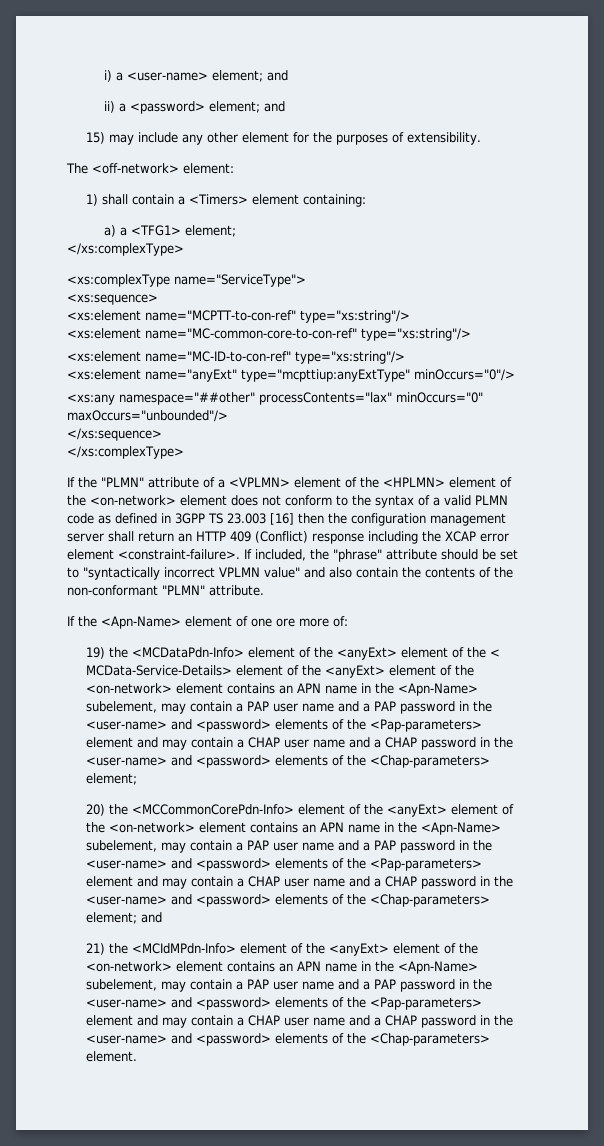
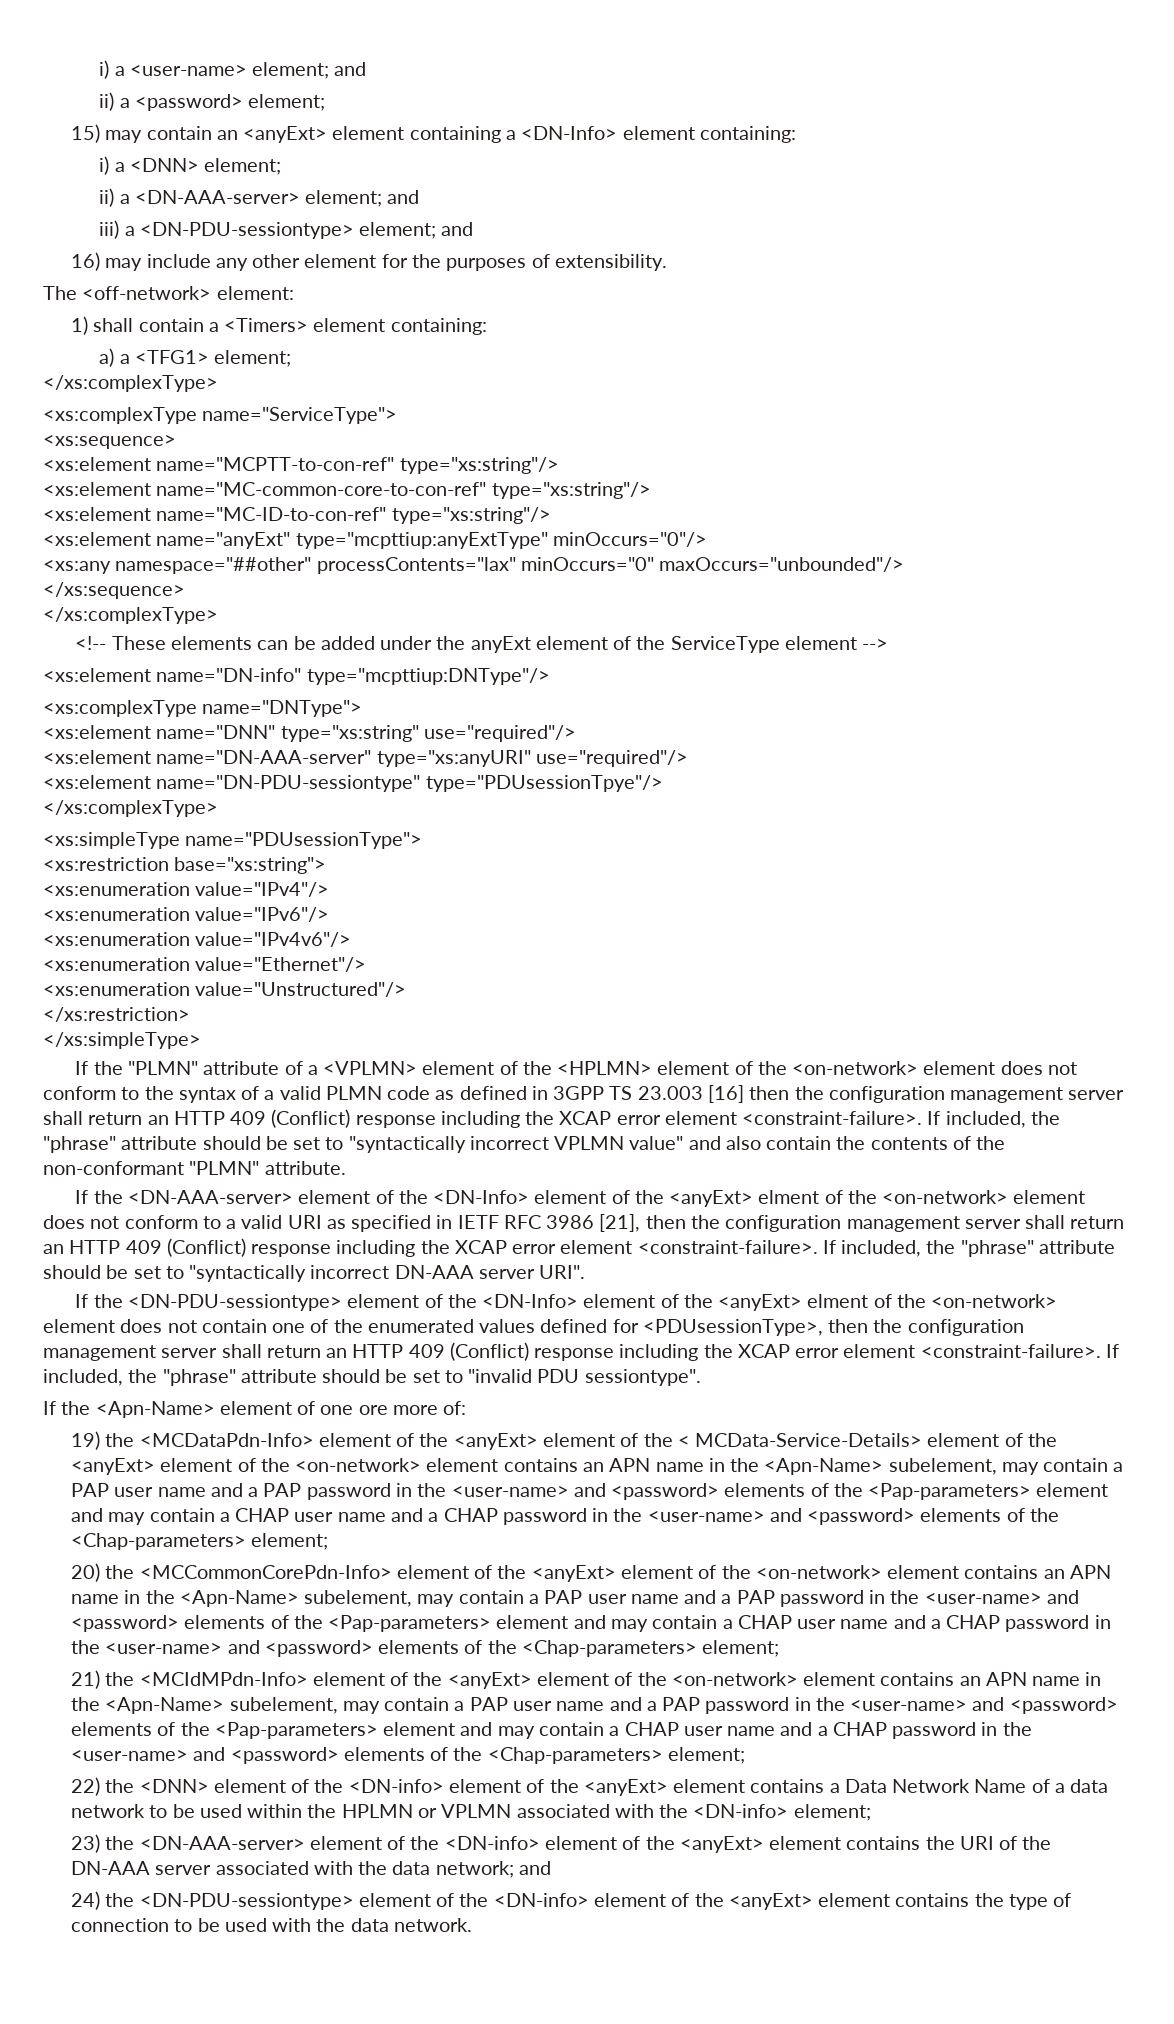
- ii) a <password> element; and
- 15) may include any other element for the purposes of extensibility.
+ ii) a <password> element;
+ 15) may contain an <anyExt> element containing a <DN-Info> element containing:
+ i) a <DNN> element;
+ ii) a <DN-AAA-server> element; and
+ iii) a <DN-PDU-sessiontype> element; and
+ 16) may include any other element for the purposes of extensibility.
+ <!-- These elements can be added under the anyExt element of the ServiceType element -->
+ <xs:element name="DN-info" type="mcpttiup:DNType"/>
+ <xs:complexType name="DNType">
+ <xs:element name="DNN" type="xs:string" use="required"/>
+ <xs:element name="DN-AAA-server" type="xs:anyURI" use="required"/>
+ <xs:element name="DN-PDU-sessiontype" type="PDUsessionTpye"/>
+ </xs:complexType>
+ <xs:simpleType name="PDUsessionType">
+ <xs:restriction base="xs:string">
+ <xs:enumeration value="IPv4"/>
+ <xs:enumeration value="IPv6"/>
+ <xs:enumeration value="IPv4v6"/>
+ <xs:enumeration value="Ethernet"/>
+ <xs:enumeration value="Unstructured"/>
+ </xs:restriction>
+ </xs:simpleType>
+ If the <DN-AAA-server> element of the <DN-Info> element of the <anyExt> elment of the <on-network> element does not conform to a valid URI as specified in IETF RFC 3986 [21], then the configuration management server shall return an HTTP 409 (Conflict) response including the XCAP error element <constraint-failure>. If included, the "phrase" attribute should be set to "syntactically incorrect DN-AAA server URI".
+ If the <DN-PDU-sessiontype> element of the <DN-Info> element of the <anyExt> elment of the <on-network> element does not contain one of the enumerated values defined for <PDUsessionType>, then the configuration management server shall return an HTTP 409 (Conflict) response including the XCAP error element <constraint-failure>. If included, the "phrase" attribute should be set to "invalid PDU sessiontype".
- 20) the <MCCommonCorePdn-Info> element of the <anyExt> element of the <on-network> element contains an APN name in the <Apn-Name> subelement, may contain a PAP user name and a PAP password in the <user-name> and <password> elements of the <Pap-parameters> element and may contain a CHAP user name and a CHAP password in the <user-name> and <password> elements of the <Chap-parameters> element; and
+ 20) the <MCCommonCorePdn-Info> element of the <anyExt> element of the <on-network> element contains an APN name in the <Apn-Name> subelement, may contain a PAP user name and a PAP password in the <user-name> and <password> elements of the <Pap-parameters> element and may contain a CHAP user name and a CHAP password in the <user-name> and <password> elements of the <Chap-parameters> element;
- 21) the <MCIdMPdn-Info> element of the <anyExt> element of the <on-network> element contains an APN name in the <Apn-Name> subelement, may contain a PAP user name and a PAP password in the <user-name> and <password> elements of the <Pap-parameters> element and may contain a CHAP user name and a CHAP password in the <user-name> and <password> elements of the <Chap-parameters> element.
+ 21) the <MCIdMPdn-Info> element of the <anyExt> element of the <on-network> element contains an APN name in the <Apn-Name> subelement, may contain a PAP user name and a PAP password in the <user-name> and <password> elements of the <Pap-parameters> element and may contain a CHAP user name and a CHAP password in the <user-name> and <password> elements of the <Chap-parameters> element;
+ 22) the <DNN> element of the <DN-info> element of the <anyExt> element contains a Data Network Name of a data network to be used within the HPLMN or VPLMN associated with the <DN-info> element;
+ 23) the <DN-AAA-server> element of the <DN-info> element of the <anyExt> element contains the URI of the DN-AAA server associated with the data network; and
+ 24) the <DN-PDU-sessiontype> element of the <DN-info> element of the <anyExt> element contains the type of connection to be used with the data network.

